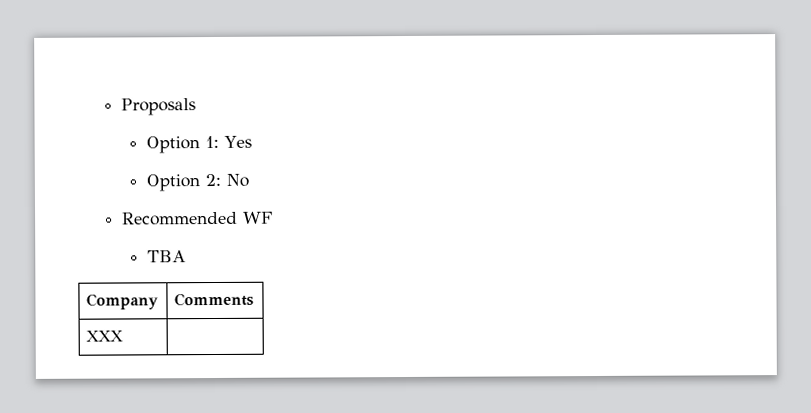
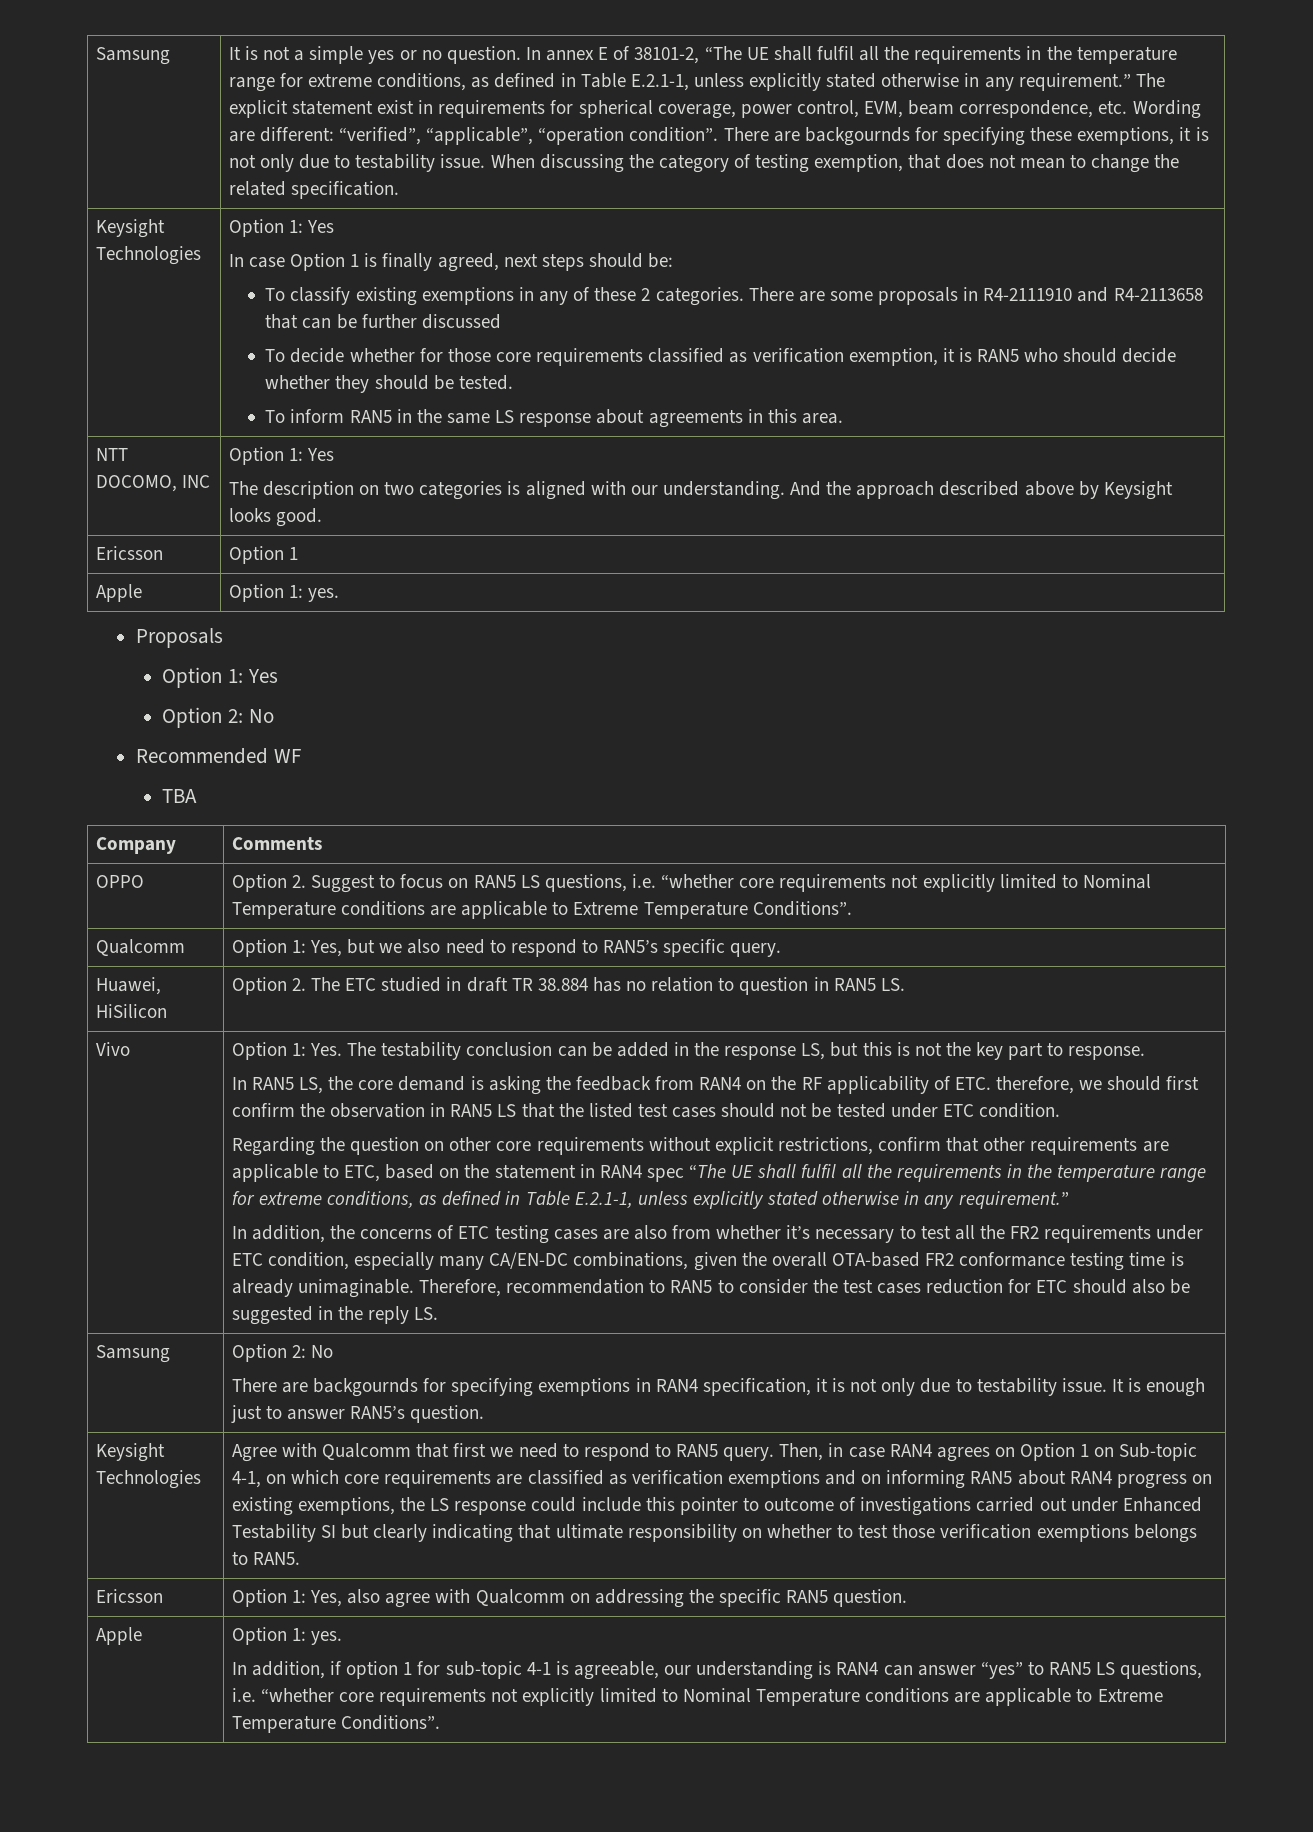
+ Samsung | It is not a simple yes or no question. In annex E of 38101-2, “The UE shall fulfil all the requirements in the temperature range for extreme conditions, as defined in Table E.2.1-1, unless explicitly stated otherwise in any requirement.” The explicit statement exist in requirements for spherical coverage, power control, EVM, beam correspondence, etc. Wording are different: “verified”, “applicable”, “operation condition”. There are backgournds for specifying these exemptions, it is not only due to testability issue. When discussing the category of testing exemption, that does not mean to change the related specification.
+ Keysight Technologies | Option 1: Yes
+ In case Option 1 is finally agreed, next steps should be:
+ To classify existing exemptions in any of these 2 categories. There are some proposals in R4-2111910 and R4-2113658 that can be further discussed
+ To decide whether for those core requirements classified as verification exemption, it is RAN5 who should decide whether they should be tested.
+ To inform RAN5 in the same LS response about agreements in this area.
+ NTT DOCOMO, INC | Option 1: Yes
+ The description on two categories is aligned with our understanding. And the approach described above by Keysight looks good.
+ Ericsson | Option 1
+ Apple | Option 1: yes.
- XXX |
+ OPPO | Option 2. Suggest to focus on RAN5 LS questions, i.e. “whether core requirements not explicitly limited to Nominal Temperature conditions are applicable to Extreme Temperature Conditions”.
+ Qualcomm | Option 1: Yes, but we also need to respond to RAN5’s specific query.
+ Huawei, HiSilicon | Option 2. The ETC studied in draft TR 38.884 has no relation to question in RAN5 LS.
+ Vivo | Option 1: Yes. The testability conclusion can be added in the response LS, but this is not the key part to response.
+ In RAN5 LS, the core demand is asking the feedback from RAN4 on the RF applicability of ETC. therefore, we should first confirm the observation in RAN5 LS that the listed test cases should not be tested under ETC condition.
+ Regarding the question on other core requirements without explicit restrictions, confirm that other requirements are applicable to ETC, based on the statement in RAN4 spec “The UE shall fulfil all the requirements in the temperature range for extreme conditions, as defined in Table E.2.1-1, unless explicitly stated otherwise in any requirement.”
+ In addition, the concerns of ETC testing cases are also from whether it’s necessary to test all the FR2 requirements under ETC condition, especially many CA/EN-DC combinations, given the overall OTA-based FR2 conformance testing time is already unimaginable. Therefore, recommendation to RAN5 to consider the test cases reduction for ETC should also be suggested in the reply LS.
+ Samsung | Option 2: No
+ There are backgournds for specifying exemptions in RAN4 specification, it is not only due to testability issue. It is enough just to answer RAN5’s question.
+ Keysight Technologies | Agree with Qualcomm that first we need to respond to RAN5 query. Then, in case RAN4 agrees on Option 1 on Sub-topic 4-1, on which core requirements are classified as verification exemptions and on informing RAN5 about RAN4 progress on existing exemptions, the LS response could include this pointer to outcome of investigations carried out under Enhanced Testability SI but clearly indicating that ultimate responsibility on whether to test those verification exemptions belongs to RAN5.
+ Ericsson | Option 1: Yes, also agree with Qualcomm on addressing the specific RAN5 question.
+ Apple | Option 1: yes.
+ In addition, if option 1 for sub-topic 4-1 is agreeable, our understanding is RAN4 can answer “yes” to RAN5 LS questions, i.e. “whether core requirements not explicitly limited to Nominal Temperature conditions are applicable to Extreme Temperature Conditions”.

